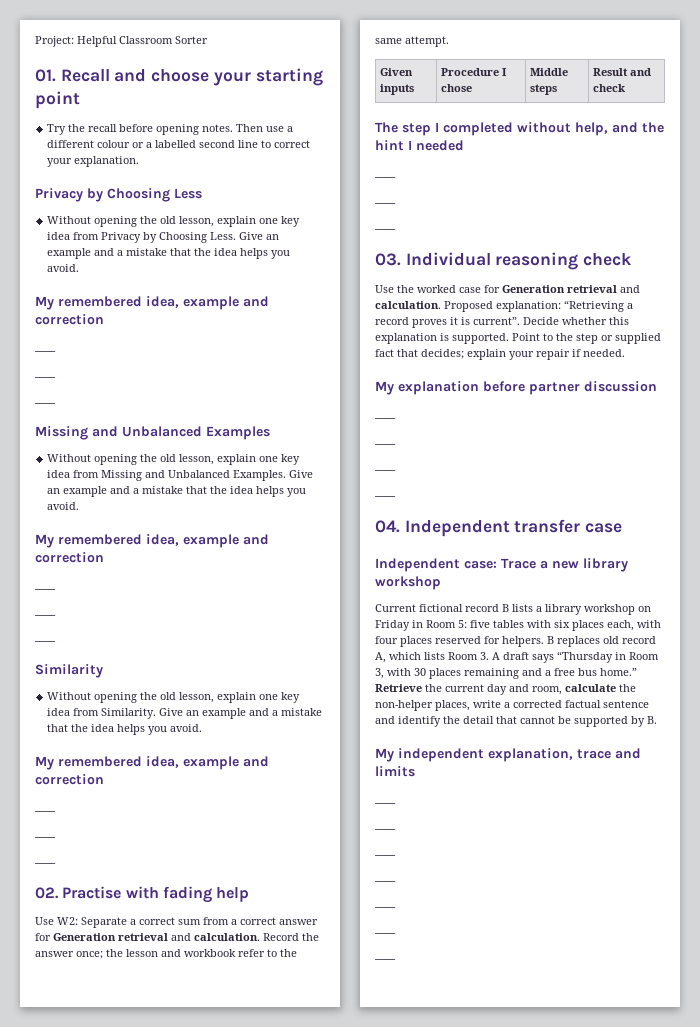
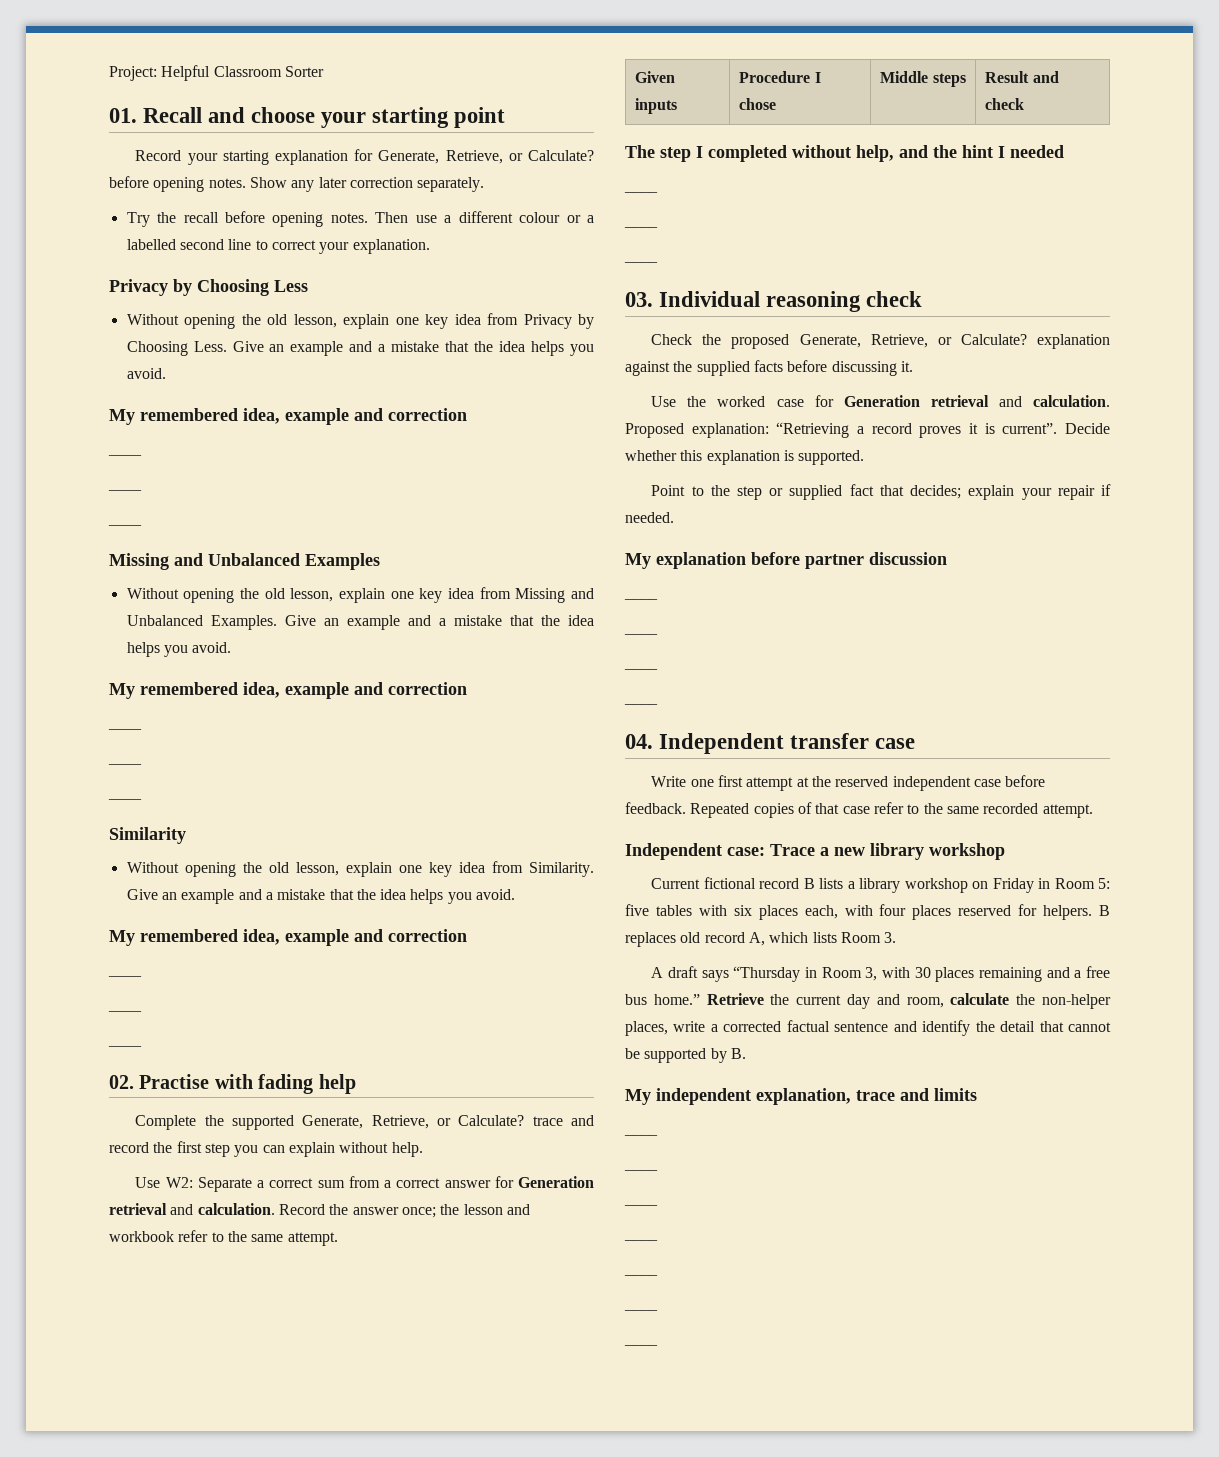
+ Record your starting explanation for Generate, Retrieve, or Calculate? before opening notes. Show any later correction separately.
+ Complete the supported Generate, Retrieve, or Calculate? trace and record the first step you can explain without help.
+ Check the proposed Generate, Retrieve, or Calculate? explanation against the supplied facts before discussing it.
- Decide whether this explanation is supported. Point to the step or supplied fact that decides; explain your repair if needed.
+ Decide whether this explanation is supported.
+ Point to the step or supplied fact that decides; explain your repair if needed.
+ Write one first attempt at the reserved independent case before feedback. Repeated copies of that case refer to the same recorded attempt.
- B replaces old record A, which lists Room 3. A draft says “Thursday in Room 3, with 30 places remaining and a free bus home.”
+ B replaces old record A, which lists Room 3.
+ A draft says “Thursday in Room 3, with 30 places remaining and a free bus home.”

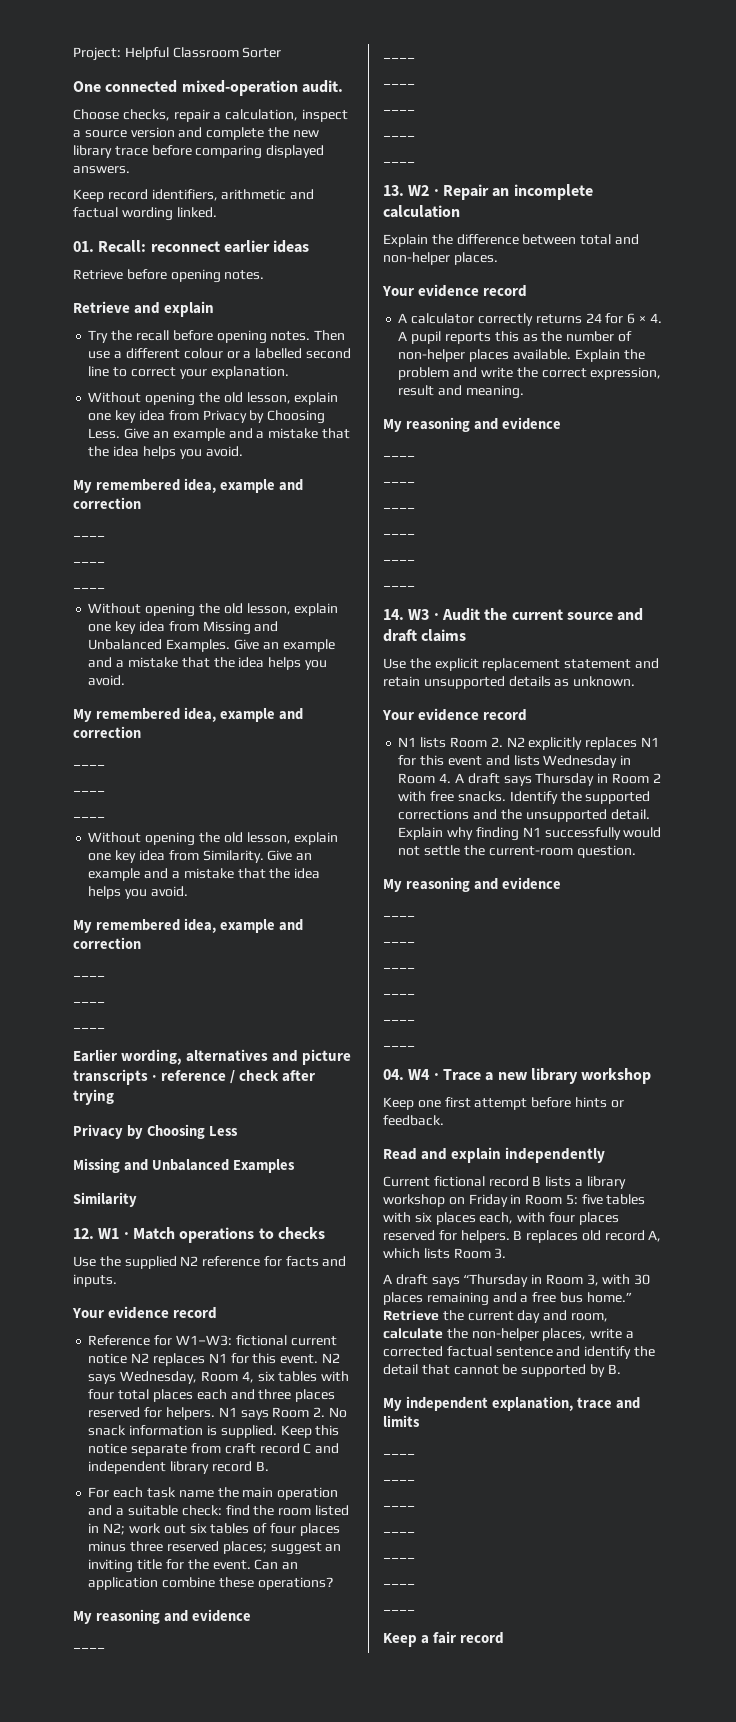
- 01. Recall and choose your starting point
- Record your starting explanation for Generate, Retrieve, or Calculate? before opening notes. Show any later correction separately.
+ One connected mixed-operation audit.
+ Choose checks, repair a calculation, inspect a source version and complete the new library trace before comparing displayed answers.
+ Keep record identifiers, arithmetic and factual wording linked.
+ 01. Recall: reconnect earlier ideas
+ Retrieve before opening notes.
+ Retrieve and explain
- Privacy by Choosing Less
- Missing and Unbalanced Examples
- Similarity
- 02. Practise with fading help
- Complete the supported Generate, Retrieve, or Calculate? trace and record the first step you can explain without help.
- Use W2: Separate a correct sum from a correct answer for Generation retrieval and calculation. Record the answer once; the lesson and workbook refer to the same attempt.
- Given inputs | Procedure I chose | Middle steps | Result and check
- The step I completed without help, and the hint I needed
+ Earlier wording, alternatives and picture transcripts · reference / check after trying
+ Privacy by Choosing Less
+ Missing and Unbalanced Examples
+ Similarity
+ 12. W1 · Match operations to checks
+ Use the supplied N2 reference for facts and inputs.
+ Your evidence record
+ Reference for W1–W3: fictional current notice N2 replaces N1 for this event. N2 says Wednesday, Room 4, six tables with four total places each and three places reserved for helpers. N1 says Room 2. No snack information is supplied. Keep this notice separate from craft record C and independent library record B.
+ For each task name the main operation and a suitable check: find the room listed in N2; work out six tables of four places minus three reserved places; suggest an inviting title for the event. Can an application combine these operations?
+ My reasoning and evidence
  ____
  ____
  ____
- 03. Individual reasoning check
- Check the proposed Generate, Retrieve, or Calculate? explanation against the supplied facts before discussing it.
- Use the worked case for Generation retrieval and calculation. Proposed explanation: “Retrieving a record proves it is current”. Decide whether this explanation is supported.
- Point to the step or supplied fact that decides; explain your repair if needed.
- My explanation before partner discussion
+ ____
+ ____
+ ____
+ 13. W2 · Repair an incomplete calculation
+ Explain the difference between total and non-helper places.
+ Your evidence record
+ A calculator correctly returns 24 for 6 × 4. A pupil reports this as the number of non-helper places available. Explain the problem and write the correct expression, result and meaning.
+ My reasoning and evidence
+ ____
+ ____
+ ____
+ ____
+ ____
+ ____
+ 14. W3 · Audit the current source and draft claims
+ Use the explicit replacement statement and retain unsupported details as unknown.
+ Your evidence record
+ N1 lists Room 2. N2 explicitly replaces N1 for this event and lists Wednesday in Room 4. A draft says Thursday in Room 2 with free snacks. Identify the supported corrections and the unsupported detail. Explain why finding N1 successfully would not settle the current-room question.
+ My reasoning and evidence
+ ____
+ ____
- 04. Independent transfer case
- Write one first attempt at the reserved independent case before feedback. Repeated copies of that case refer to the same recorded attempt.
- Independent case: Trace a new library workshop
+ 04. W4 · Trace a new library workshop
+ Keep one first attempt before hints or feedback.
+ Read and explain independently
+ Keep a fair record

